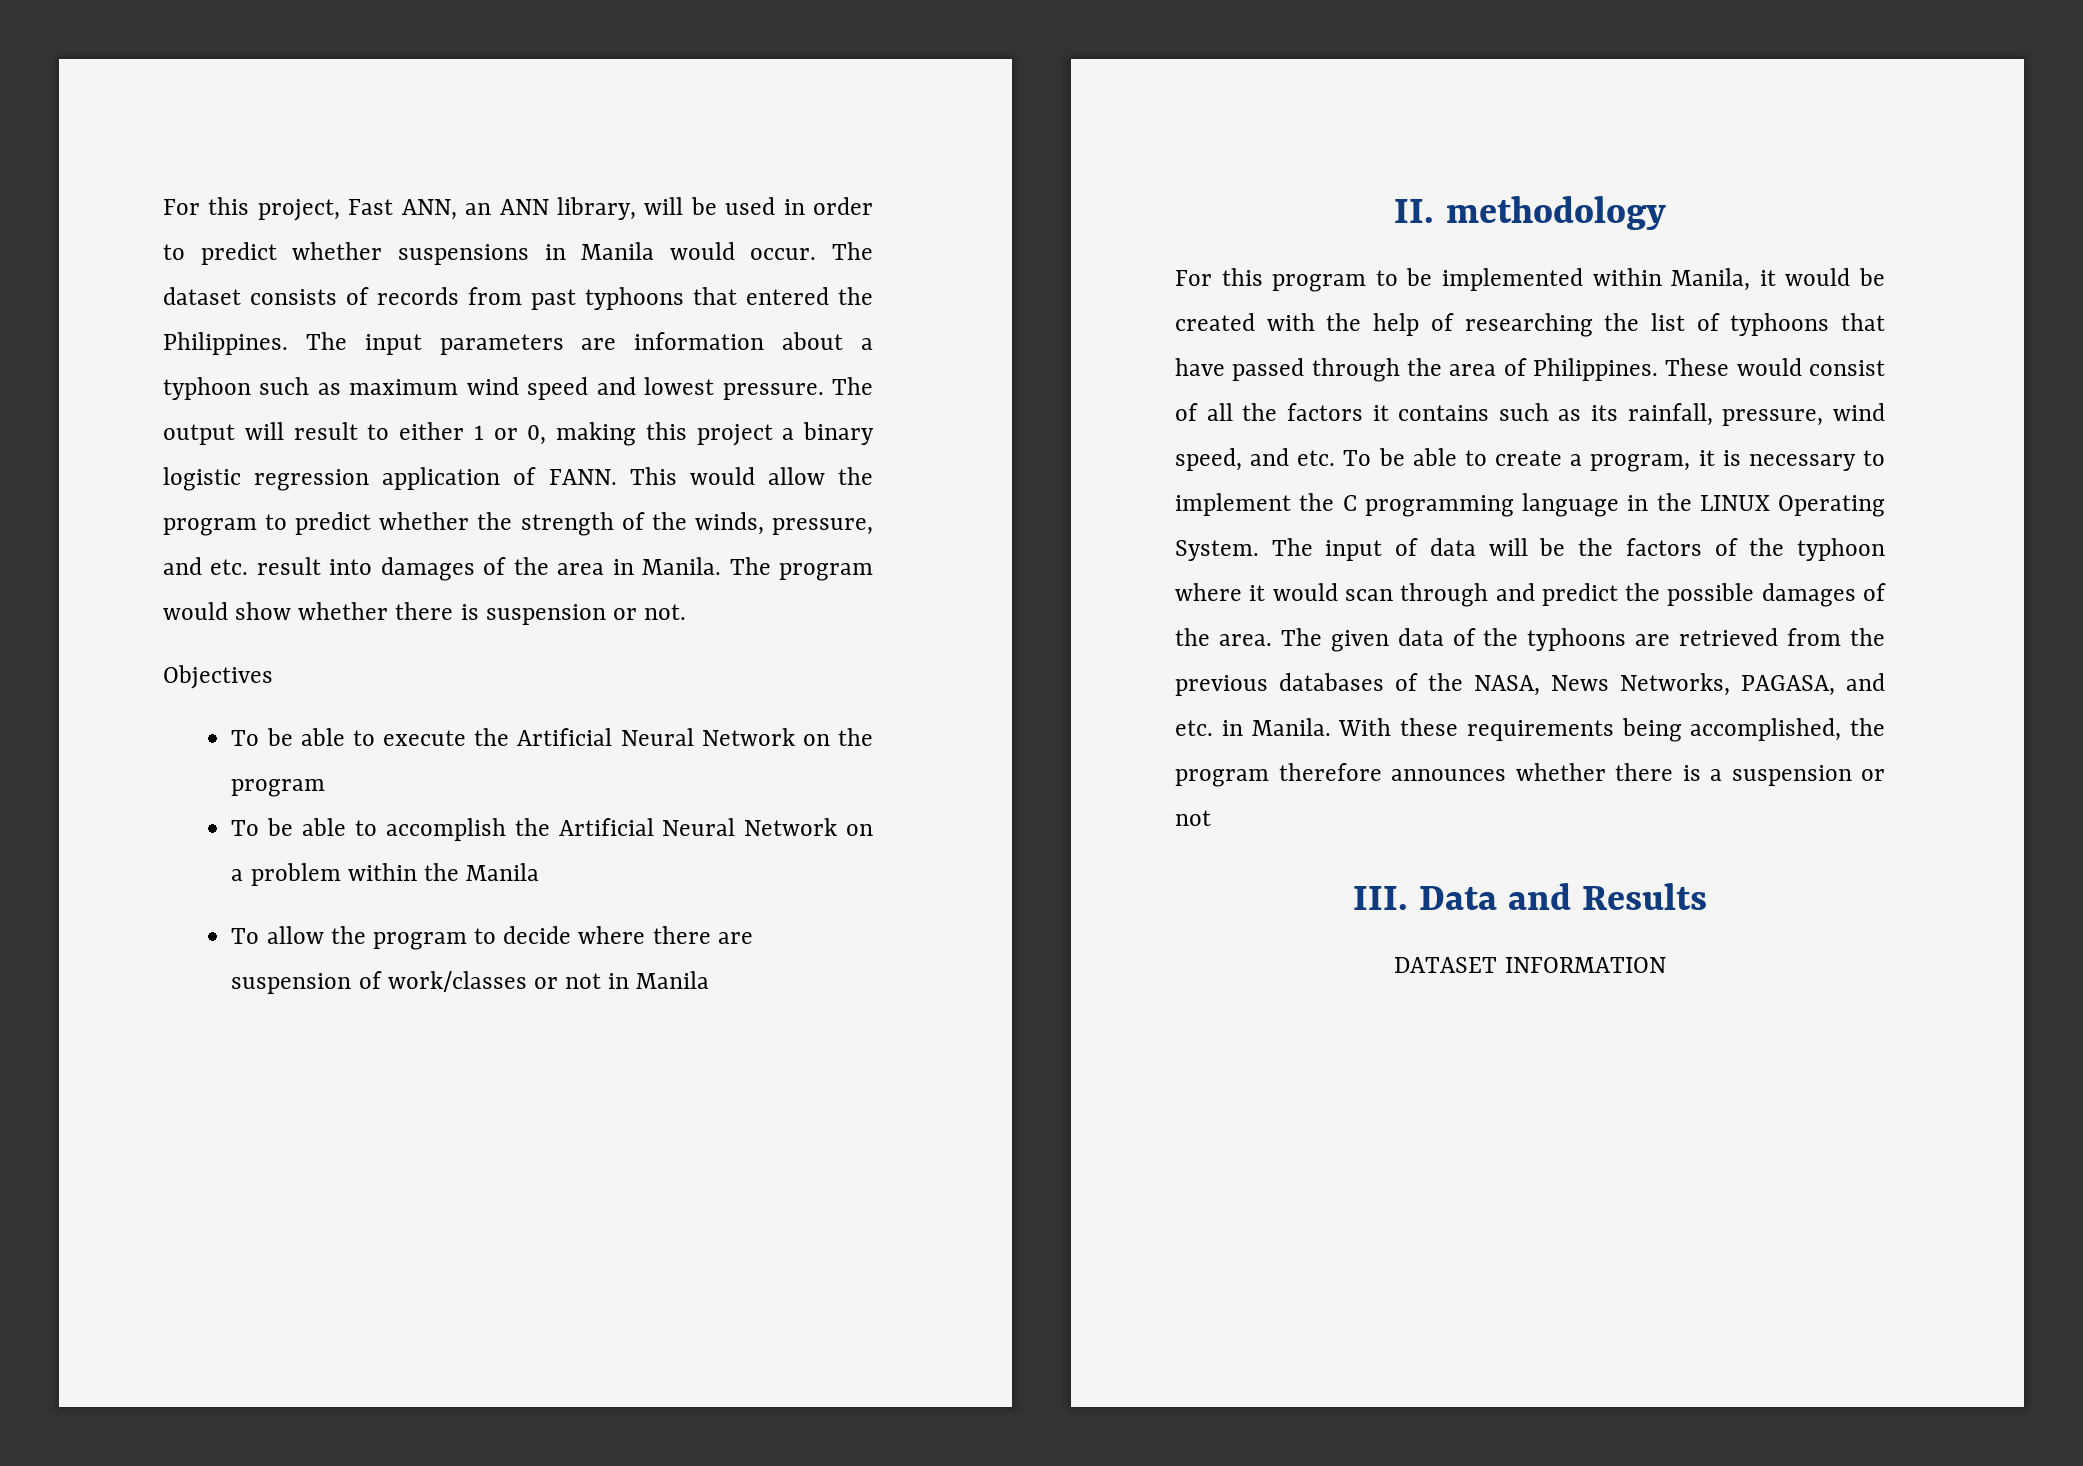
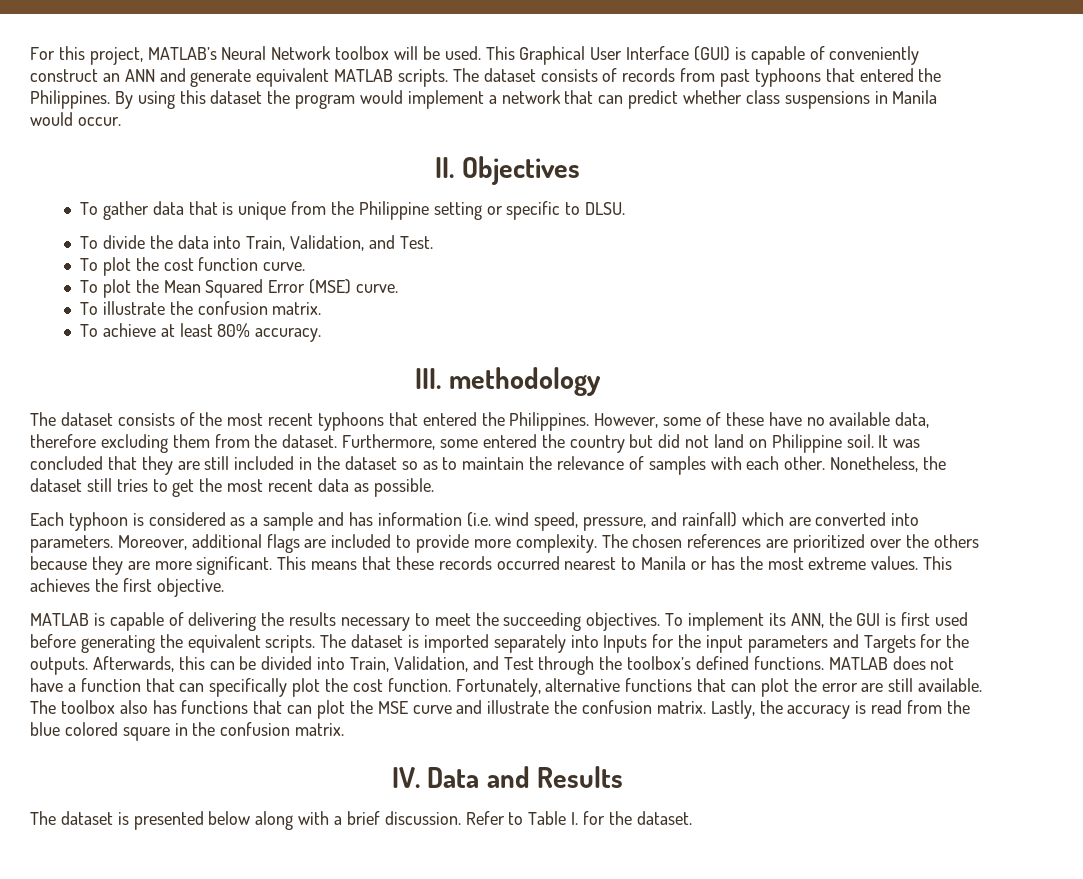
- For this project, Fast ANN, an ANN library, will be used in order to predict whether suspensions in Manila would occur.
+ For this project, MATLAB’s Neural Network toolbox will be used. This Graphical User Interface (GUI) is capable of conveniently construct an ANN and generate equivalent MATLAB scripts.
- The input parameters are information about a typhoon such as maximum wind speed and lowest pressure. The output will result to either 1 or 0, making this project a binary logistic regression application of FANN. This would allow the program to predict whether the strength of the winds, pressure, and etc. result into damages of the area in Manila. The program would show whether there is suspension or not.
- Objectives
- To be able to execute the Artificial Neural Network on the program
- To be able to accomplish the Artificial Neural Network on a problem within the Manila
- To allow the program to decide where there are suspension of work/classes or not in Manila
- II. methodology
- For this program to be implemented within Manila, it would be created with the help of researching the list of typhoons that have passed through the area of Philippines. These would consist of all the factors it contains such as its rainfall, pressure, wind speed, and etc. To be able to create a program, it is necessary to implement the C programming language in the LINUX Operating System. The input of data will be the factors of the typhoon where it would scan through and predict the possible damages of the area. The given data of the typhoons are retrieved from the previous databases of the NASA, News Networks, PAGASA, and etc. in Manila. With these requirements being accomplished, the program therefore announces whether there is a suspension or not
- III. Data and Results
- DATASET INFORMATION
+ By using this dataset the program would implement a network that can predict whether class suspensions in Manila would occur.
+ II. Objectives
+ To gather data that is unique from the Philippine setting or specific to DLSU.
+ To divide the data into Train, Validation, and Test.
+ To plot the cost function curve.
+ To plot the Mean Squared Error (MSE) curve.
+ To illustrate the confusion matrix.
+ To achieve at least 80% accuracy.
+ III. methodology
+ The dataset consists of the most recent typhoons that entered the Philippines. However, some of these have no available data, therefore excluding them from the dataset. Furthermore, some entered the country but did not land on Philippine soil. It was concluded that they are still included in the dataset so as to maintain the relevance of samples with each other. Nonetheless, the dataset still tries to get the most recent data as possible.
+ Each typhoon is considered as a sample and has information (i.e. wind speed, pressure, and rainfall) which are converted into parameters. Moreover, additional flags are included to provide more complexity. The chosen references are prioritized over the others because they are more significant. This means that these records occurred nearest to Manila or has the most extreme values. This achieves the first objective.
+ MATLAB is capable of delivering the results necessary to meet the succeeding objectives. To implement its ANN, the GUI is first used before generating the equivalent scripts. The dataset is imported separately into Inputs for the input parameters and Targets for the outputs. Afterwards, this can be divided into Train, Validation, and Test through the toolbox’s defined functions. MATLAB does not have a function that can specifically plot the cost function. Fortunately, alternative functions that can plot the error are still available. The toolbox also has functions that can plot the MSE curve and illustrate the confusion matrix. Lastly, the accuracy is read from the blue colored square in the confusion matrix.
+ IV. Data and Results
+ The dataset is presented below along with a brief discussion. Refer to Table I. for the dataset.

